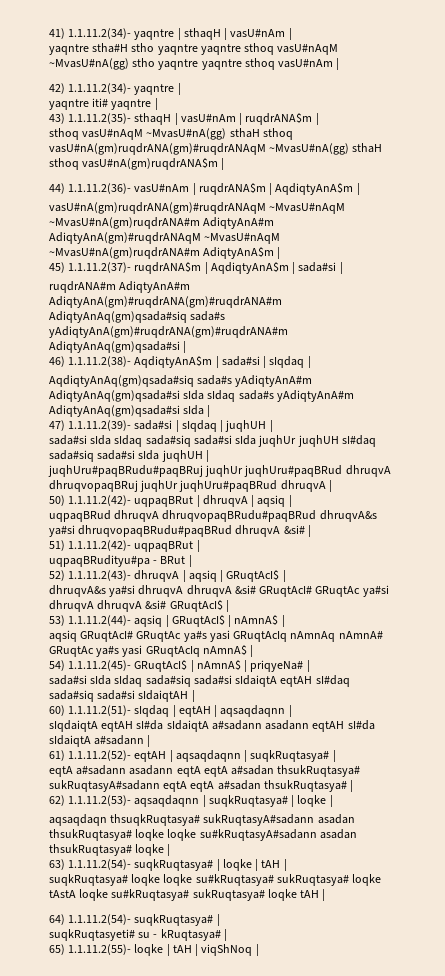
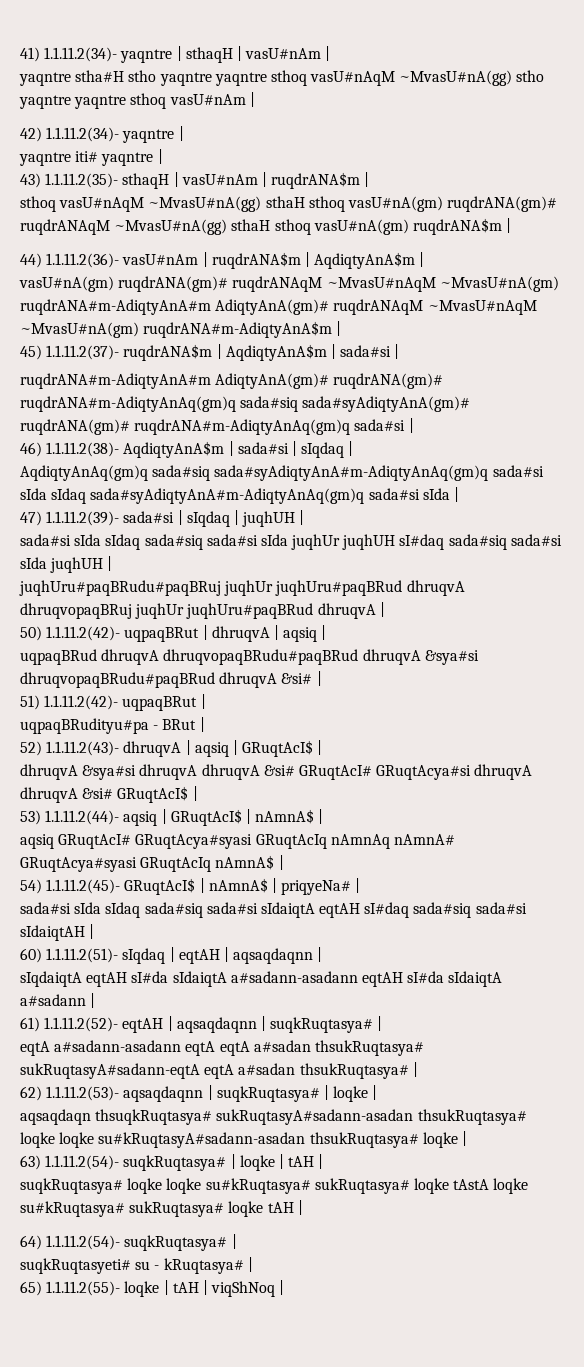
- sthoq vasU#nAqM ~MvasU#nA(gg) sthaH sthoq vasU#nA(gm)ruqdrANA(gm)#ruqdrANAqM ~MvasU#nA(gg) sthaH sthoq vasU#nA(gm)ruqdrANA$m |
+ sthoq vasU#nAqM ~MvasU#nA(gg) sthaH sthoq vasU#nA(gm) ruqdrANA(gm)# ruqdrANAqM ~MvasU#nA(gg) sthaH sthoq vasU#nA(gm) ruqdrANA$m |
- vasU#nA(gm)ruqdrANA(gm)#ruqdrANAqM ~MvasU#nAqM ~MvasU#nA(gm)ruqdrANA#m AdiqtyAnA#m AdiqtyAnA(gm)#ruqdrANAqM ~MvasU#nAqM ~MvasU#nA(gm)ruqdrANA#m AdiqtyAnA$m |
+ vasU#nA(gm) ruqdrANA(gm)# ruqdrANAqM ~MvasU#nAqM ~MvasU#nA(gm) ruqdrANA#m-AdiqtyAnA#m AdiqtyAnA(gm)# ruqdrANAqM ~MvasU#nAqM ~MvasU#nA(gm) ruqdrANA#m-AdiqtyAnA$m |
- ruqdrANA#m AdiqtyAnA#m AdiqtyAnA(gm)#ruqdrANA(gm)#ruqdrANA#m AdiqtyAnAq(gm)qsada#siq sada#s yAdiqtyAnA(gm)#ruqdrANA(gm)#ruqdrANA#m AdiqtyAnAq(gm)qsada#si |
+ ruqdrANA#m-AdiqtyAnA#m AdiqtyAnA(gm)# ruqdrANA(gm)# ruqdrANA#m-AdiqtyAnAq(gm)q sada#siq sada#syAdiqtyAnA(gm)# ruqdrANA(gm)# ruqdrANA#m-AdiqtyAnAq(gm)q sada#si |
- AqdiqtyAnAq(gm)qsada#siq sada#s yAdiqtyAnA#m AdiqtyAnAq(gm)qsada#si sIda sIdaq sada#s yAdiqtyAnA#m AdiqtyAnAq(gm)qsada#si sIda |
+ AqdiqtyAnAq(gm)q sada#siq sada#syAdiqtyAnA#m-AdiqtyAnAq(gm)q sada#si sIda sIdaq sada#syAdiqtyAnA#m-AdiqtyAnAq(gm)q sada#si sIda |
- uqpaqBRud dhruqvA dhruqvopaqBRudu#paqBRud dhruqvA&s ya#si dhruqvopaqBRudu#paqBRud dhruqvA &si# |
+ uqpaqBRud dhruqvA dhruqvopaqBRudu#paqBRud dhruqvA &sya#si dhruqvopaqBRudu#paqBRud dhruqvA &si# |
- dhruqvA&s ya#si dhruqvA dhruqvA &si# GRuqtAcI# GRuqtAc ya#si dhruqvA dhruqvA &si# GRuqtAcI$ |
+ dhruqvA &sya#si dhruqvA dhruqvA &si# GRuqtAcI# GRuqtAcya#si dhruqvA dhruqvA &si# GRuqtAcI$ |
- aqsiq GRuqtAcI# GRuqtAc ya#s yasi GRuqtAcIq nAmnAq nAmnA# GRuqtAc ya#s yasi GRuqtAcIq nAmnA$ |
+ aqsiq GRuqtAcI# GRuqtAcya#syasi GRuqtAcIq nAmnAq nAmnA# GRuqtAcya#syasi GRuqtAcIq nAmnA$ |
- sIqdaiqtA eqtAH sI#da sIdaiqtA a#sadann asadann eqtAH sI#da sIdaiqtA a#sadann |
+ sIqdaiqtA eqtAH sI#da sIdaiqtA a#sadann-asadann eqtAH sI#da sIdaiqtA a#sadann |
- eqtA a#sadann asadann eqtA eqtA a#sadan thsukRuqtasya# sukRuqtasyA#sadann eqtA eqtA a#sadan thsukRuqtasya# |
+ eqtA a#sadann-asadann eqtA eqtA a#sadan thsukRuqtasya# sukRuqtasyA#sadann-eqtA eqtA a#sadan thsukRuqtasya# |
- aqsaqdaqn thsuqkRuqtasya# sukRuqtasyA#sadann asadan thsukRuqtasya# loqke loqke su#kRuqtasyA#sadann asadan thsukRuqtasya# loqke |
+ aqsaqdaqn thsuqkRuqtasya# sukRuqtasyA#sadann-asadan thsukRuqtasya# loqke loqke su#kRuqtasyA#sadann-asadan thsukRuqtasya# loqke |

